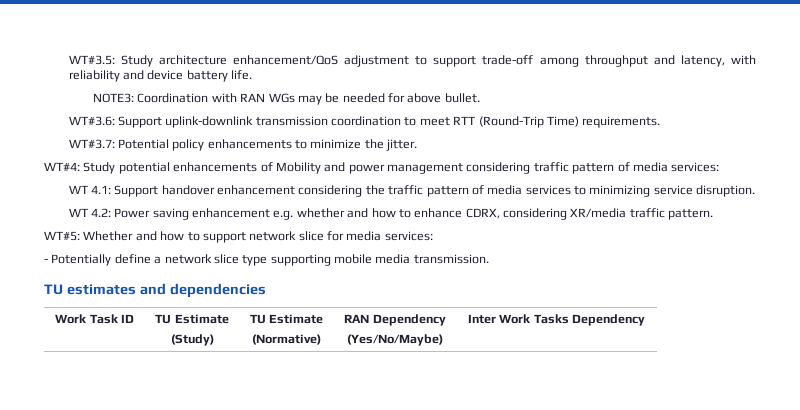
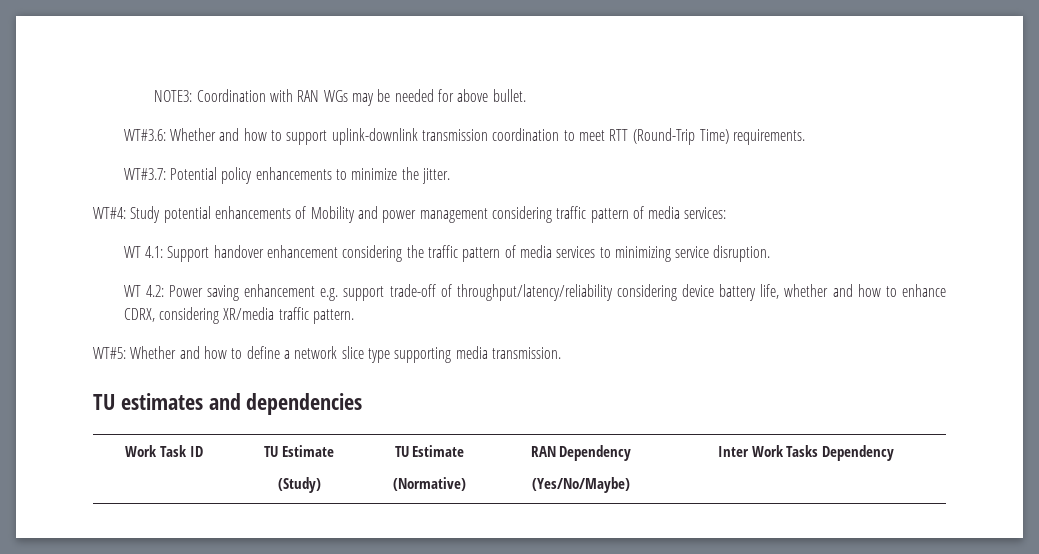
- WT#3.5: Study architecture enhancement/QoS adjustment to support trade-off among throughput and latency, with reliability and device battery life.
- WT#3.6: Support uplink-downlink transmission coordination to meet RTT (Round-Trip Time) requirements.
+ WT#3.6: Whether and how to support uplink-downlink transmission coordination to meet RTT (Round-Trip Time) requirements.
- WT 4.2: Power saving enhancement e.g. whether and how to enhance CDRX, considering XR/media traffic pattern.
+ WT 4.2: Power saving enhancement e.g. support trade-off of throughput/latency/reliability considering device battery life, whether and how to enhance CDRX, considering XR/media traffic pattern.
- WT#5: Whether and how to support network slice for media services:
- - Potentially define a network slice type supporting mobile media transmission.
+ WT#5: Whether and how to define a network slice type supporting media transmission.

